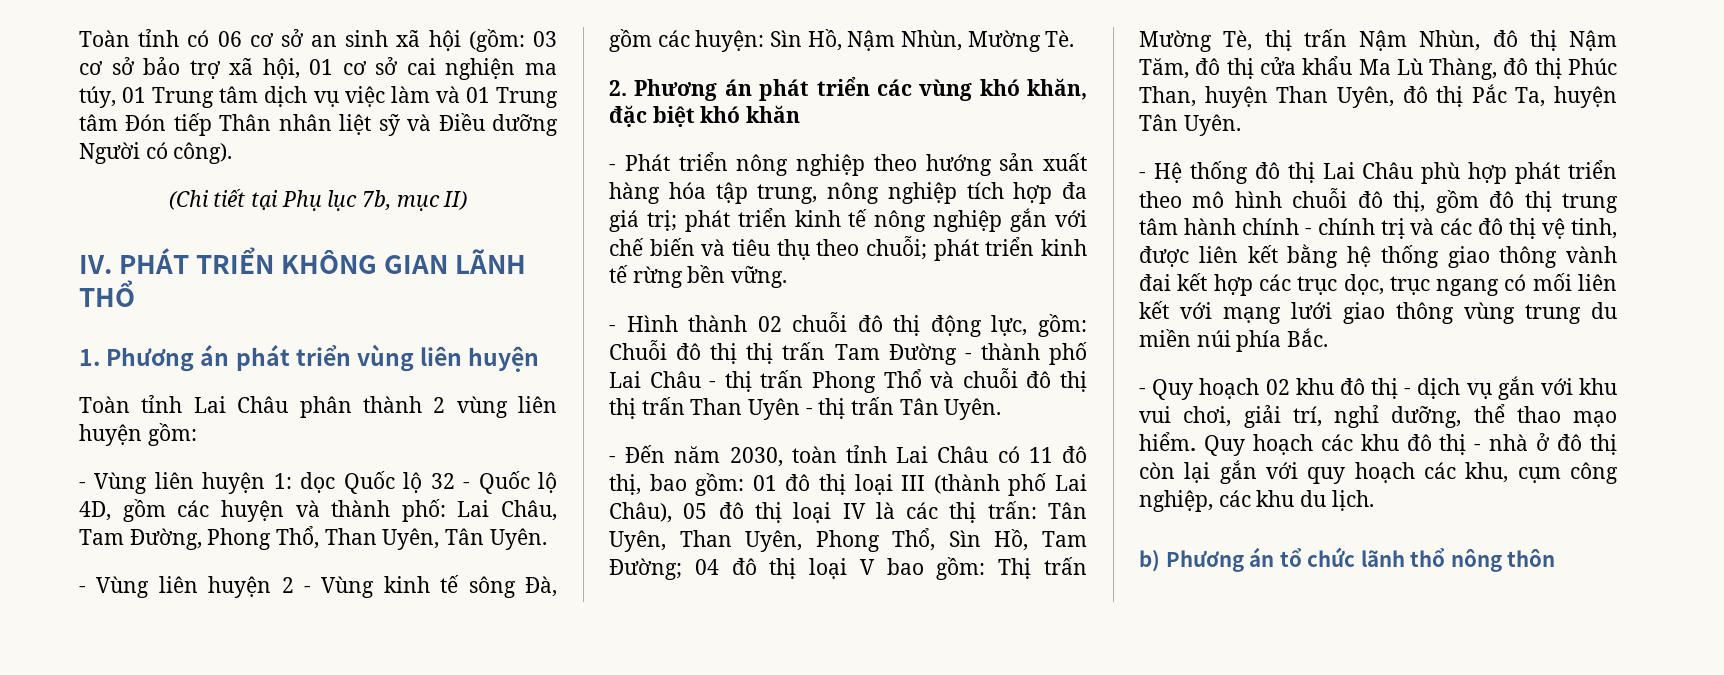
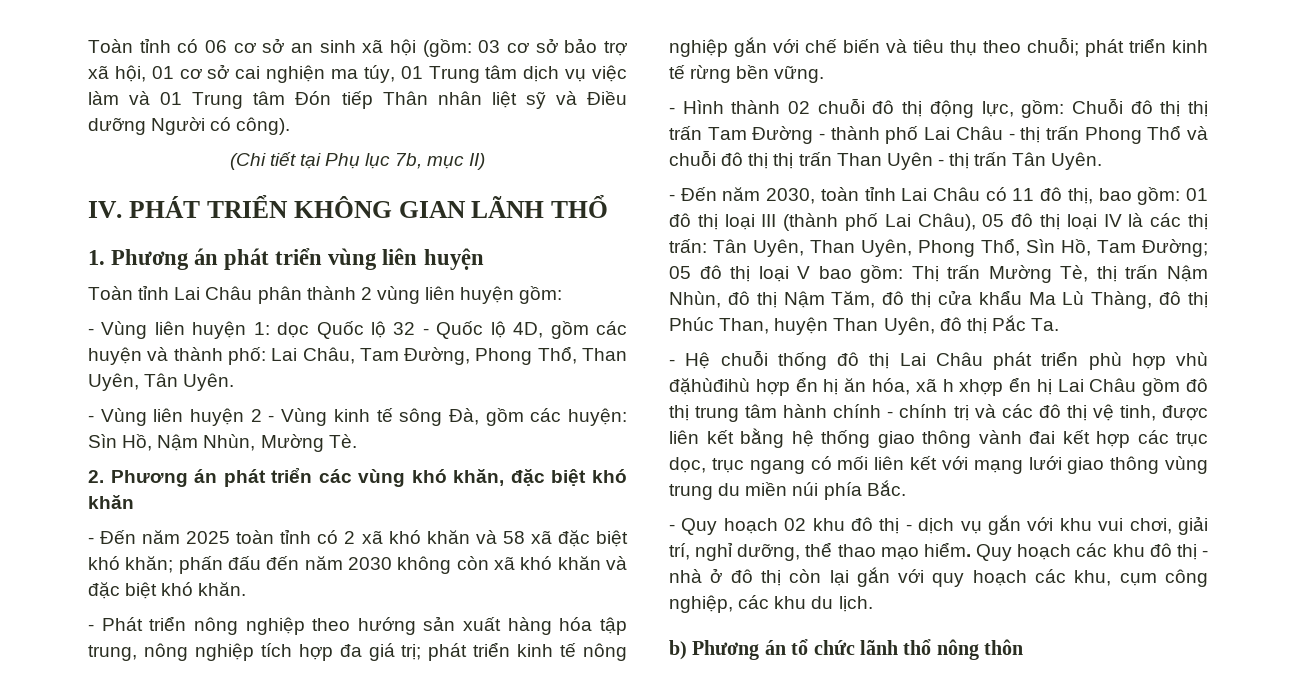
+ - Đến năm 2025 toàn tỉnh có 2 xã khó khăn và 58 xã đặc biệt khó khăn; phấn đấu đến năm 2030 không còn xã khó khăn và đặc biệt khó khăn.
- 04 đô thị loại V bao gồm:
+ 05 đô thị loại V bao gồm:
- Thị trấn Mường Tè, thị trấn Nậm Nhùn, đô thị Nậm Tăm, đô thị cửa khẩu Ma Lù Thàng, đô thị Phúc Than, huyện Than Uyên, đô thị Pắc Ta, huyện Tân Uyên.
+ Thị trấn Mường Tè, thị trấn Nậm Nhùn, đô thị Nậm Tăm, đô thị cửa khẩu Ma Lù Thàng, đô thị Phúc Than, huyện Than Uyên, đô thị Pắc Ta.
- - Hệ thống đô thị Lai Châu phù hợp phát triển theo mô hình chuỗi đô thị, gồm đô thị trung tâm hành chính - chính trị và các đô thị vệ tinh, được liên kết bằng hệ thống giao thông vành đai kết hợp các trục dọc, trục ngang có mối liên kết với mạng lưới giao thông vùng trung du miền núi phía Bắc.
+ - Hệ chuỗi thống đô thị Lai Châu phát triển phù hợp vhù đặhùđihù hợp ển hị ăn hóa, xã h xhợp ển hị Lai Châu gồm đô thị trung tâm hành chính - chính trị và các đô thị vệ tinh, được liên kết bằng hệ thống giao thông vành đai kết hợp các trục dọc, trục ngang có mối liên kết với mạng lưới giao thông vùng trung du miền núi phía Bắc.

